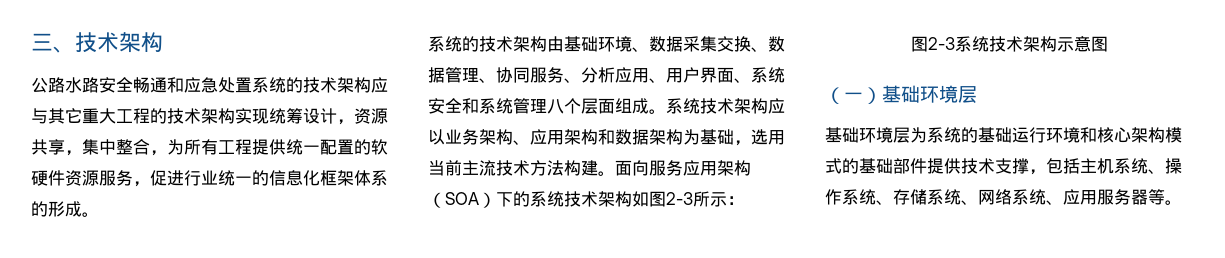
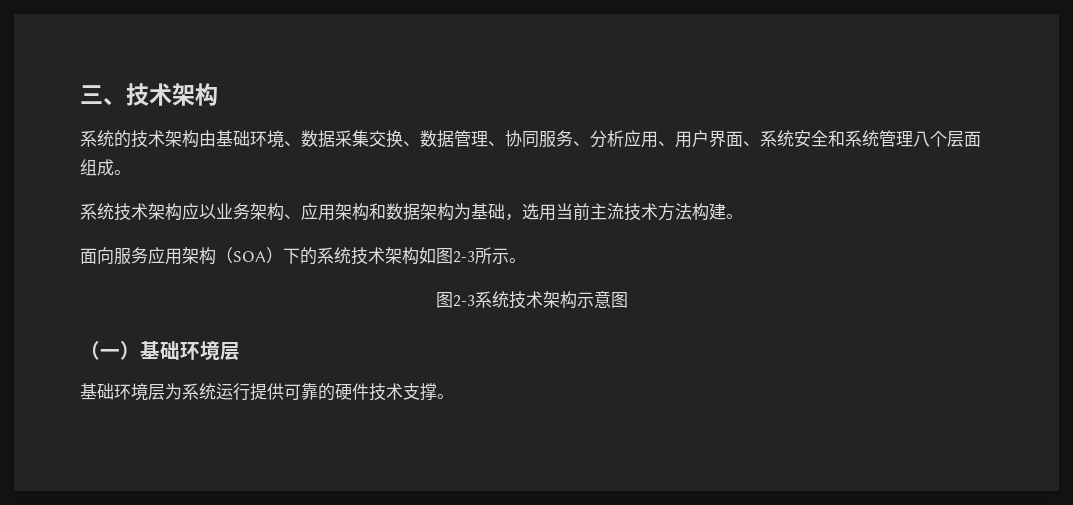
- 公路水路安全畅通和应急处置系统的技术架构应与其它重大工程的技术架构实现统筹设计，资源共享，集中整合，为所有工程提供统一配置的软硬件资源服务，促进行业统一的信息化框架体系的形成。
- 系统的技术架构由基础环境、数据采集交换、数据管理、协同服务、分析应用、用户界面、系统安全和系统管理八个层面组成。系统技术架构应以业务架构、应用架构和数据架构为基础，选用当前主流技术方法构建。面向服务应用架构（SOA）下的系统技术架构如图2-3所示：
+ 系统的技术架构由基础环境、数据采集交换、数据管理、协同服务、分析应用、用户界面、系统安全和系统管理八个层面组成。
+ 系统技术架构应以业务架构、应用架构和数据架构为基础，选用当前主流技术方法构建。
+ 面向服务应用架构（SOA）下的系统技术架构如图2-3所示。
- 基础环境层为系统的基础运行环境和核心架构模式的基础部件提供技术支撑，包括主机系统、操作系统、存储系统、网络系统、应用服务器等。
+ 基础环境层为系统运行提供可靠的硬件技术支撑。

